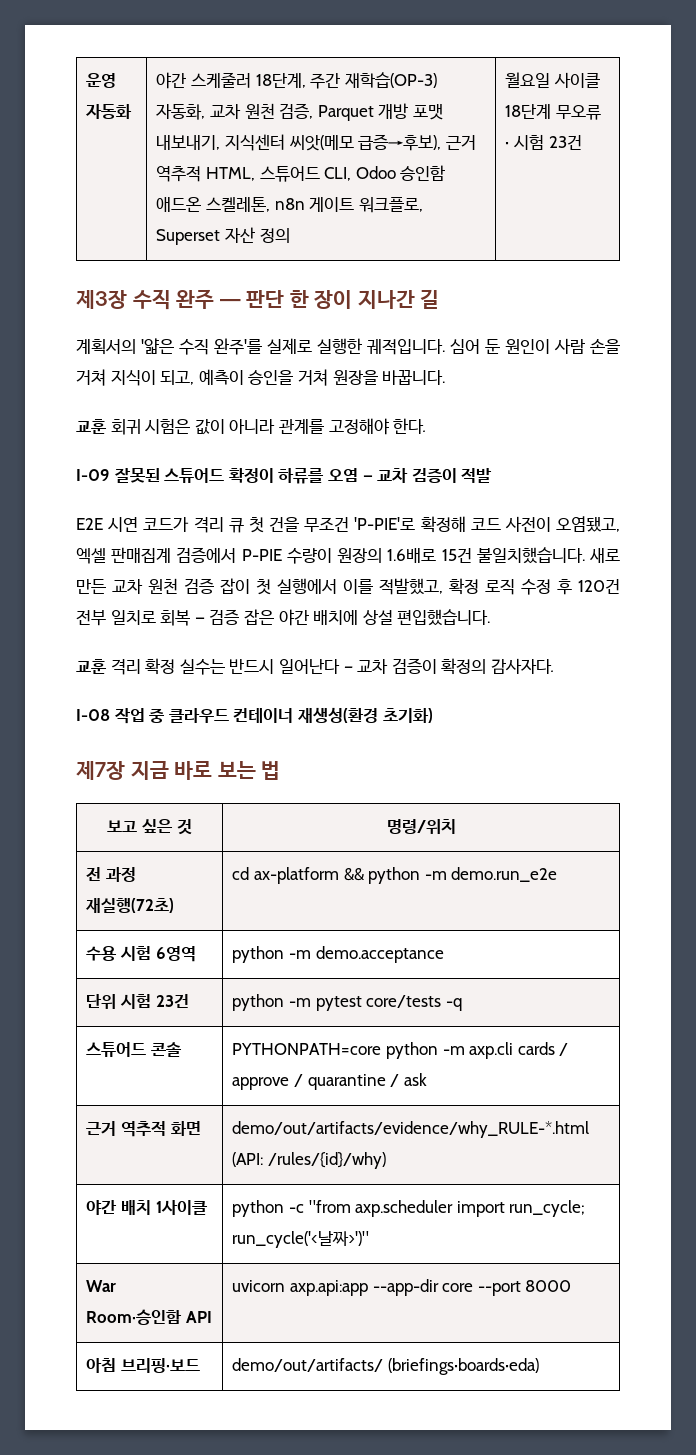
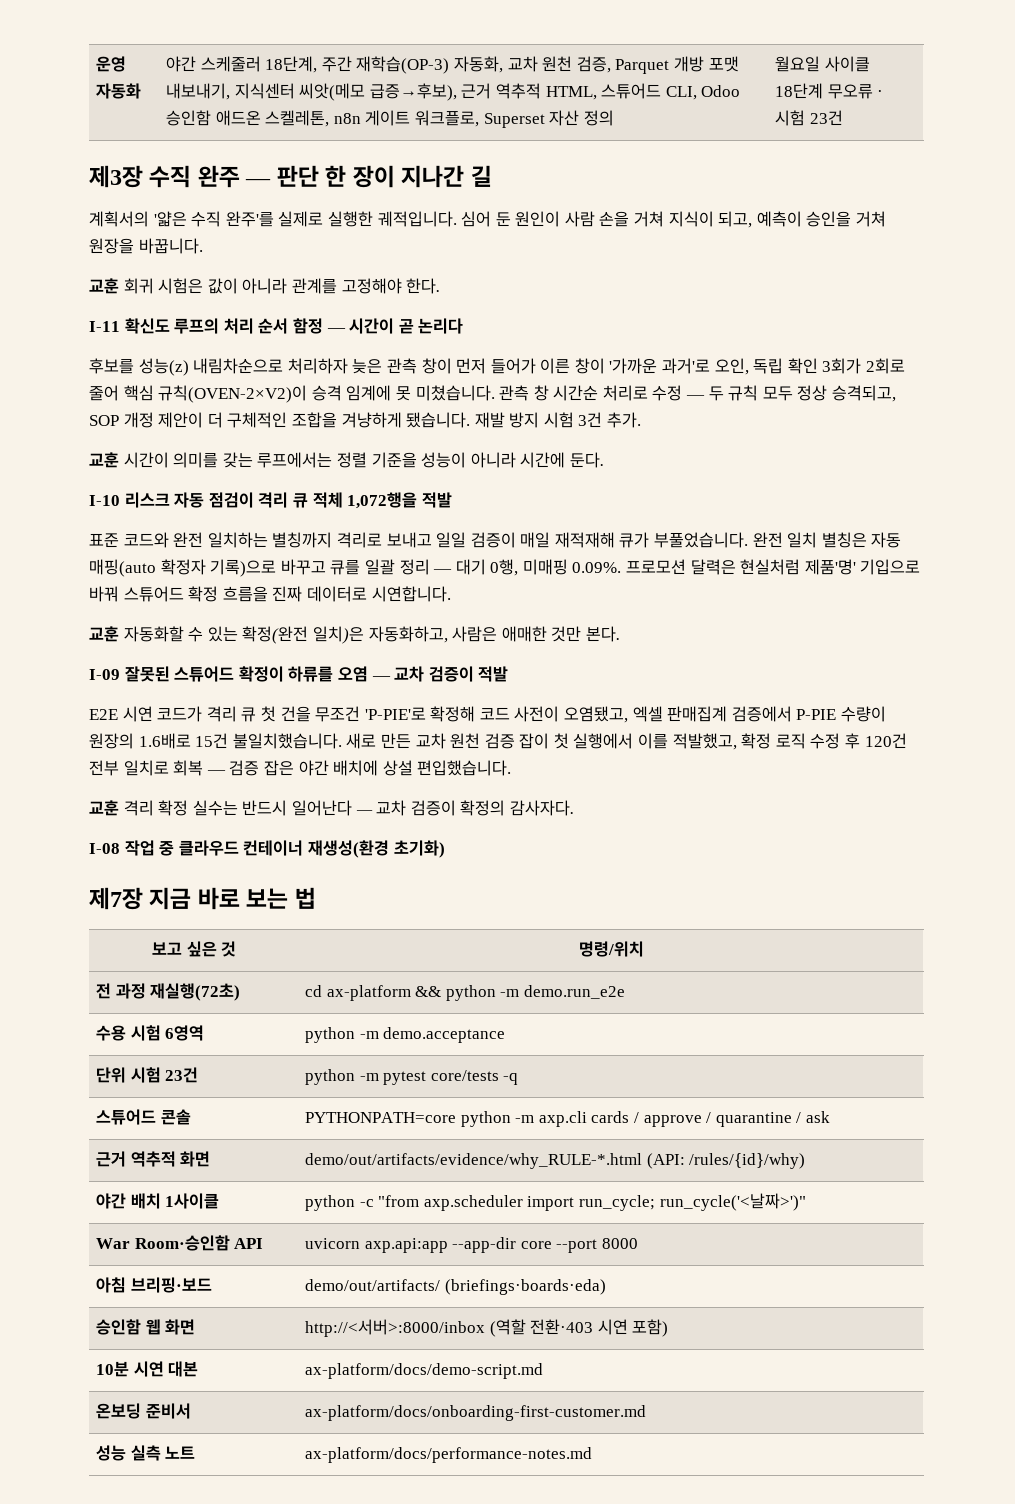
+ I-11 확신도 루프의 처리 순서 함정 — 시간이 곧 논리다
+ 후보를 성능(z) 내림차순으로 처리하자 늦은 관측 창이 먼저 들어가 이른 창이 '가까운 과거'로 오인, 독립 확인 3회가 2회로 줄어 핵심 규칙(OVEN-2×V2)이 승격 임계에 못 미쳤습니다. 관측 창 시간순 처리로 수정 — 두 규칙 모두 정상 승격되고, SOP 개정 제안이 더 구체적인 조합을 겨냥하게 됐습니다. 재발 방지 시험 3건 추가.
+ 교훈 시간이 의미를 갖는 루프에서는 정렬 기준을 성능이 아니라 시간에 둔다.
+ I-10 리스크 자동 점검이 격리 큐 적체 1,072행을 적발
+ 표준 코드와 완전 일치하는 별칭까지 격리로 보내고 일일 검증이 매일 재적재해 큐가 부풀었습니다. 완전 일치 별칭은 자동 매핑(auto 확정자 기록)으로 바꾸고 큐를 일괄 정리 — 대기 0행, 미매핑 0.09%. 프로모션 달력은 현실처럼 제품'명' 기입으로 바꿔 스튜어드 확정 흐름을 진짜 데이터로 시연합니다.
+ 교훈 자동화할 수 있는 확정(완전 일치)은 자동화하고, 사람은 애매한 것만 본다.
+ 승인함 웹 화면 | http://<서버>:8000/inbox (역할 전환·403 시연 포함)
+ 10분 시연 대본 | ax-platform/docs/demo-script.md
+ 온보딩 준비서 | ax-platform/docs/onboarding-first-customer.md
+ 성능 실측 노트 | ax-platform/docs/performance-notes.md

